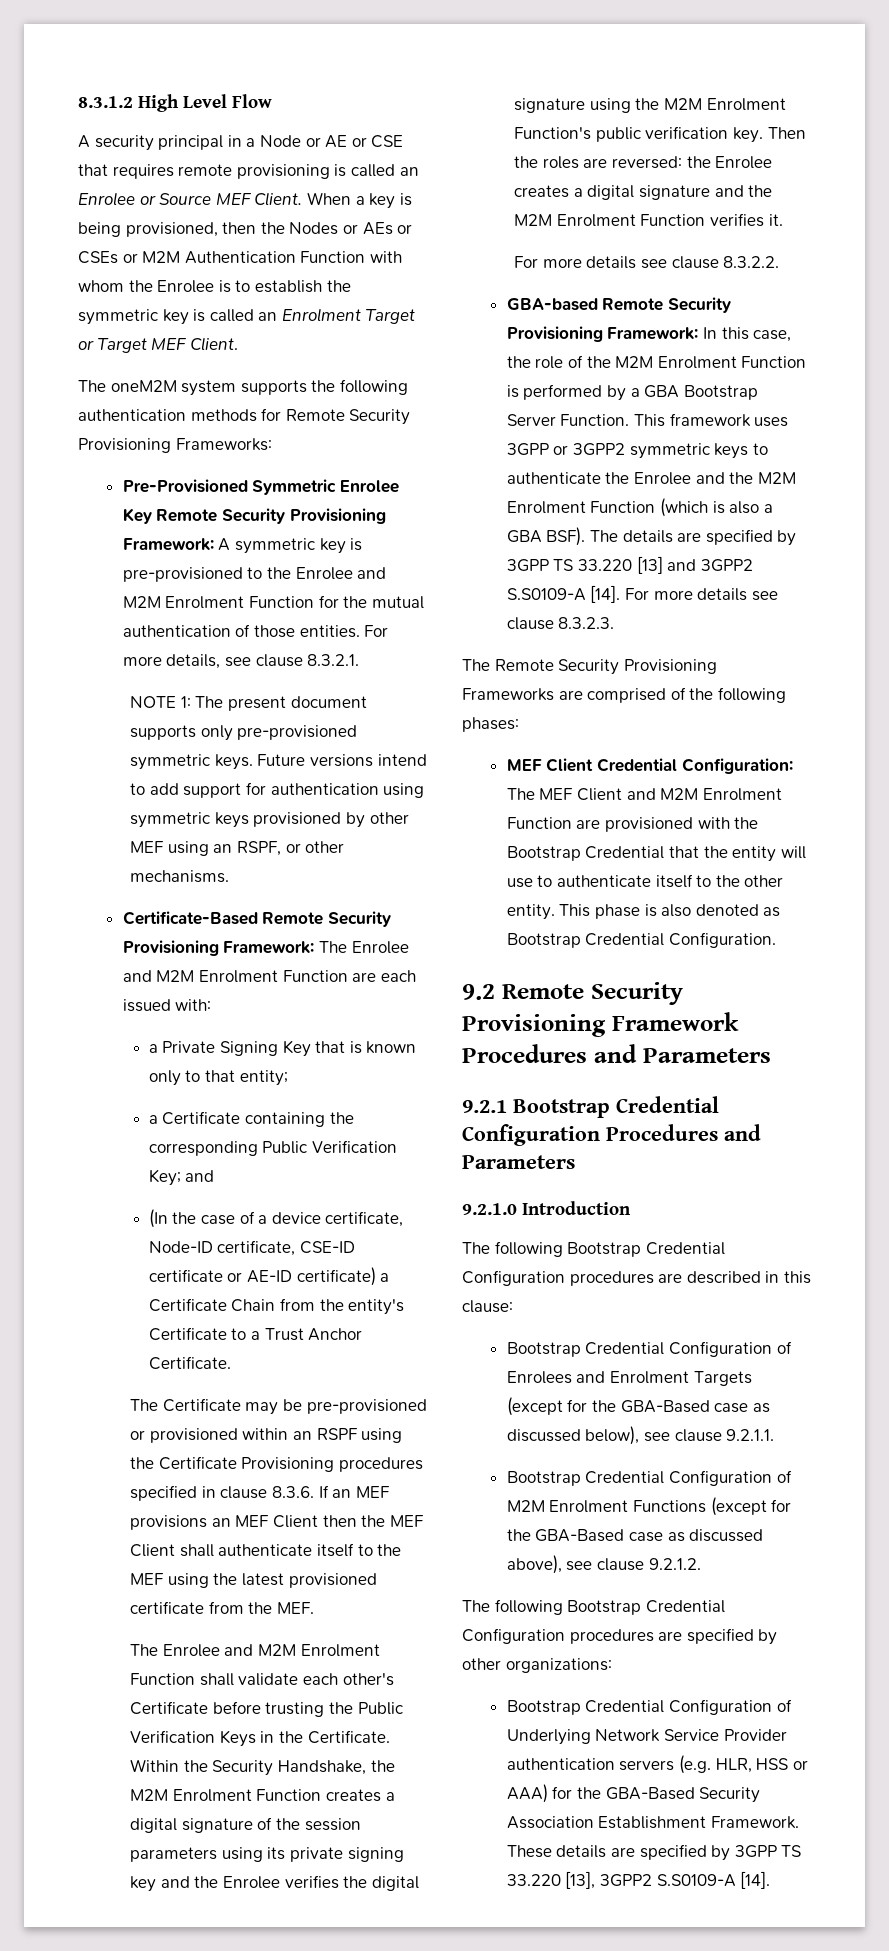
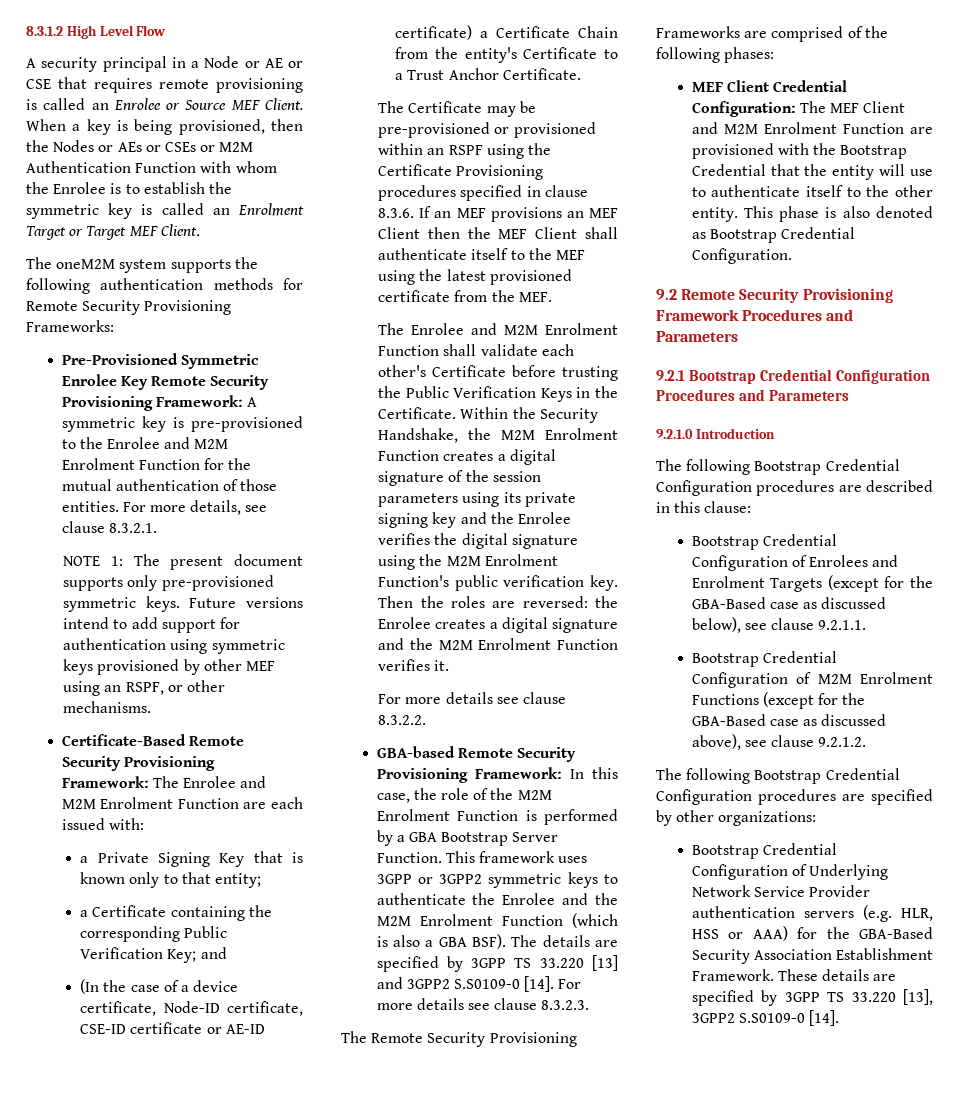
- The details are specified by 3GPP TS 33.220 [13] and 3GPP2 S.S0109-A [14].
+ The details are specified by 3GPP TS 33.220 [13] and 3GPP2 S.S0109-0 [14].
- These details are specified by 3GPP TS 33.220 [13], 3GPP2 S.S0109-A [14].
+ These details are specified by 3GPP TS 33.220 [13], 3GPP2 S.S0109-0 [14].

